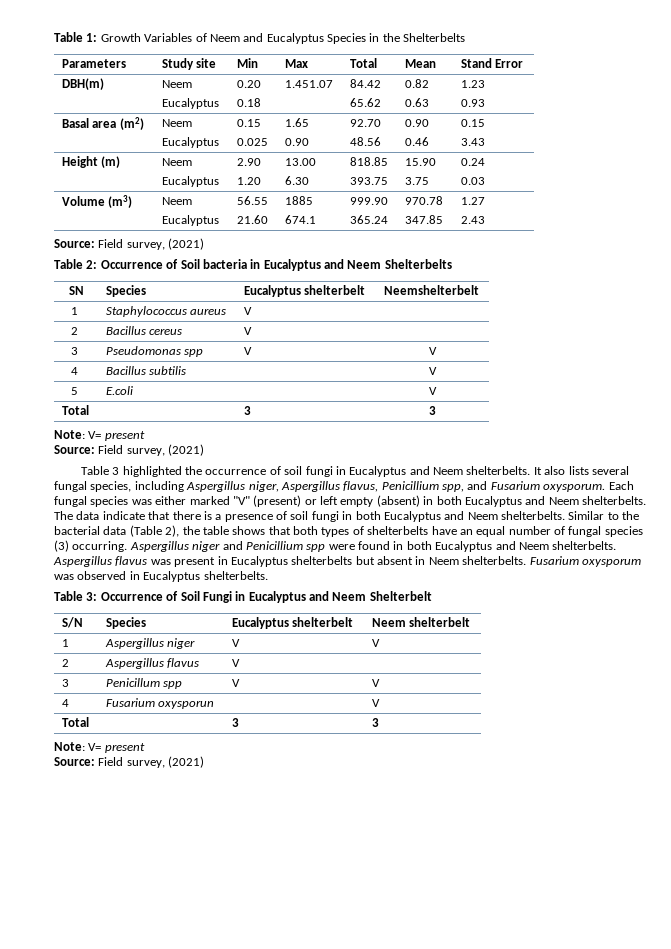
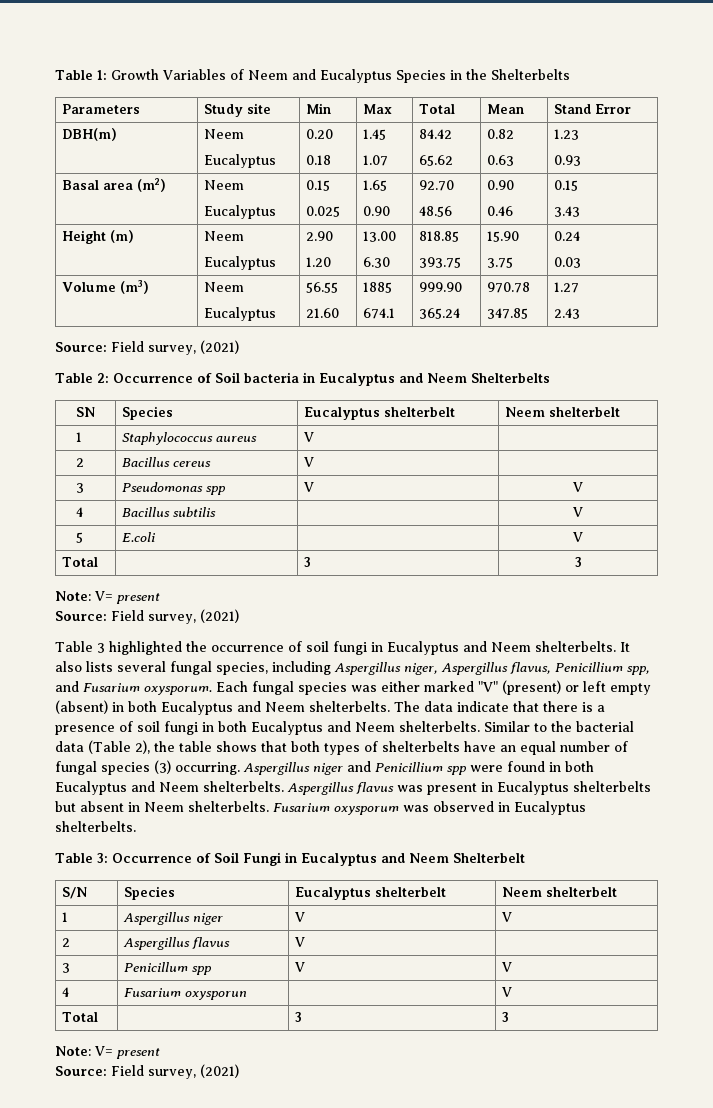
  DBH(m) | Neem
  Eucalyptus | 0.20
- 0.18 | 1.451.07 | 84.42
+ 0.18 | 1.45
+ 1.07 | 84.42
- SN | Species | Eucalyptus shelterbelt | Neemshelterbelt
+ SN | Species | Eucalyptus shelterbelt | Neem shelterbelt

